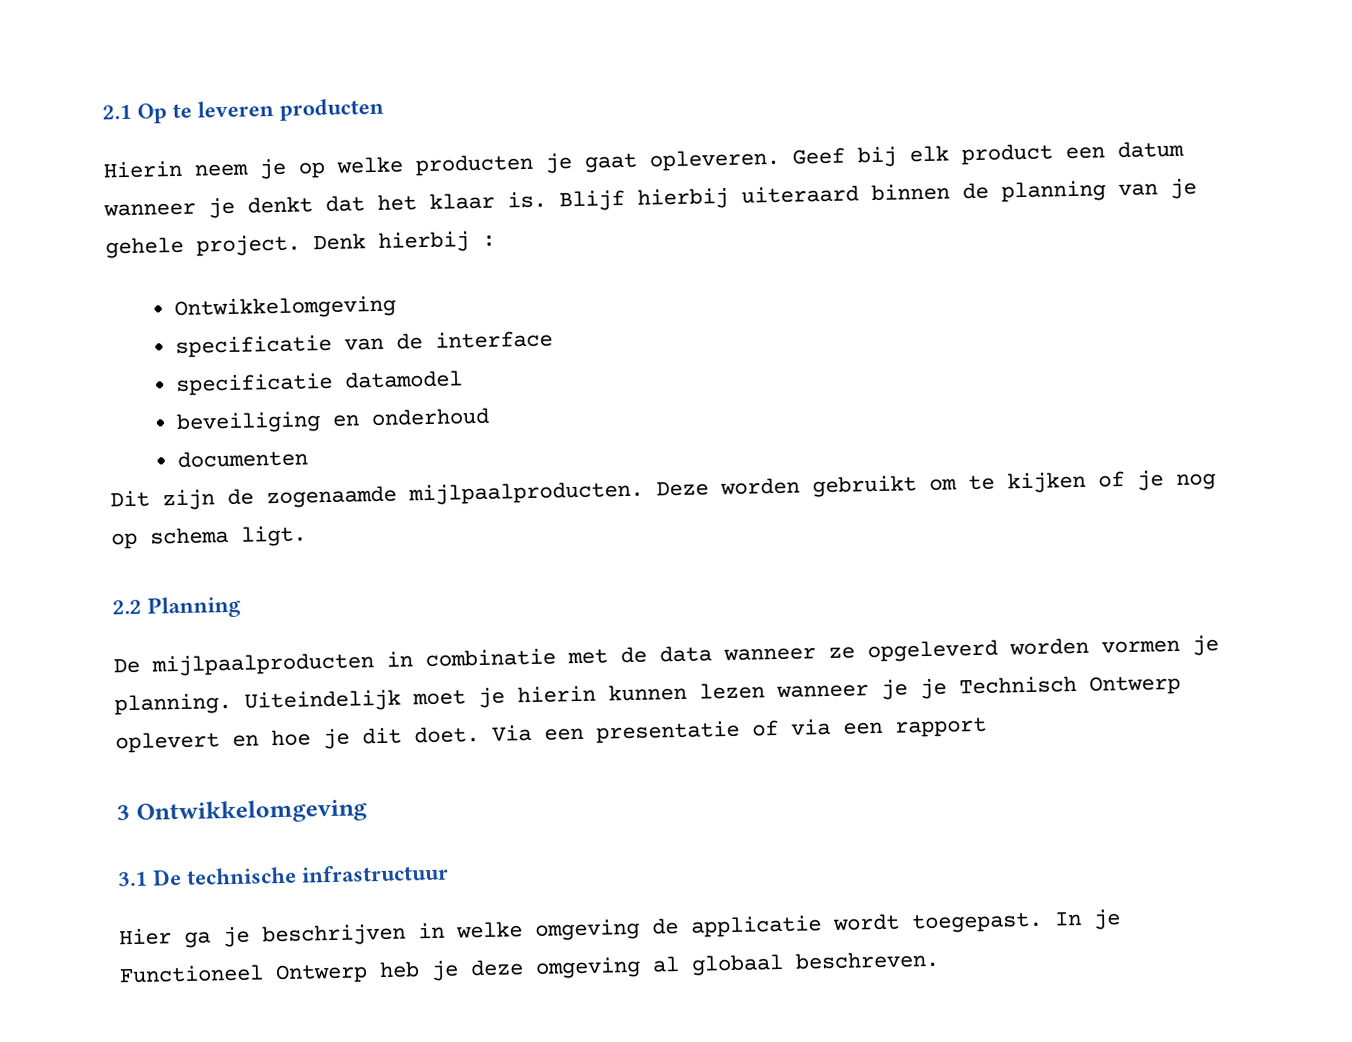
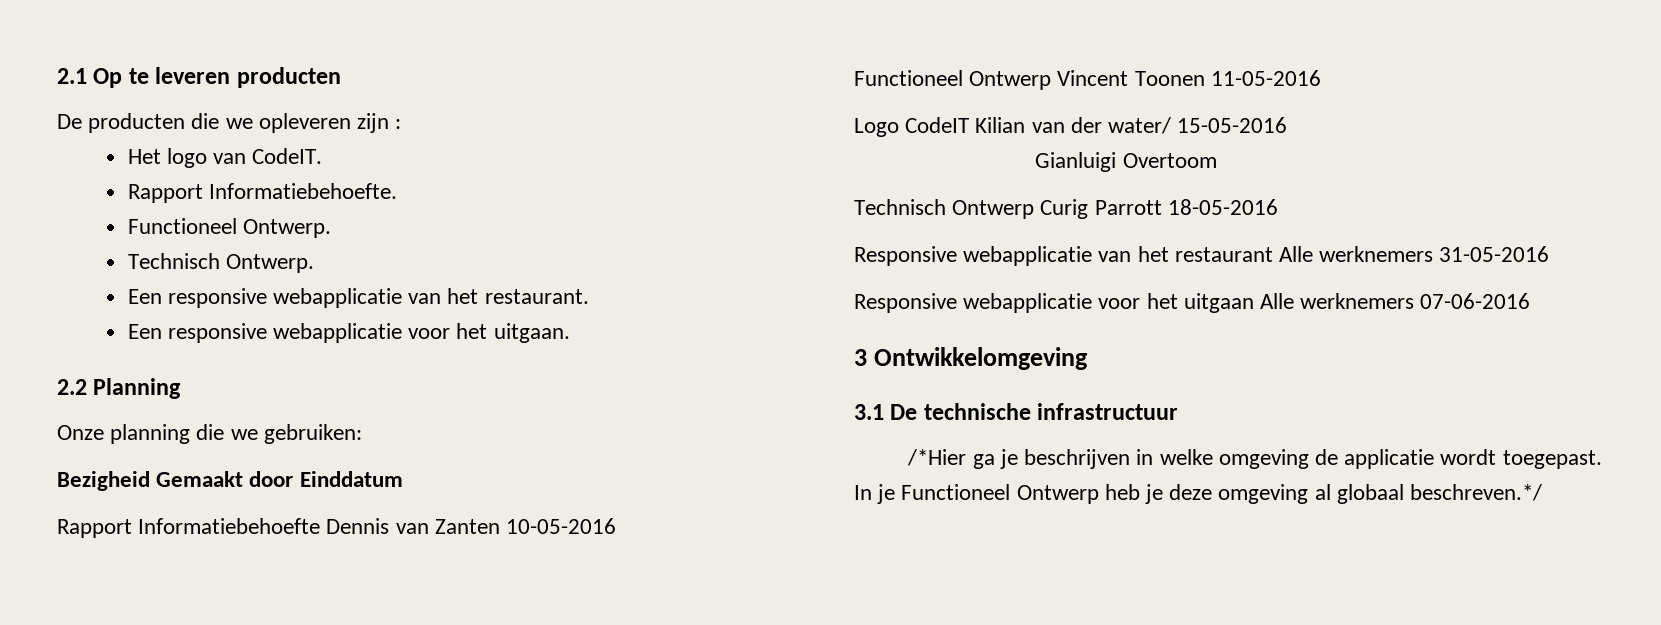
- Hierin neem je op welke producten je gaat opleveren. Geef bij elk product een datum wanneer je denkt dat het klaar is. Blijf hierbij uiteraard binnen de planning van je gehele project. Denk hierbij :
- Ontwikkelomgeving
- specificatie van de interface
- specificatie datamodel
- beveiliging en onderhoud
- documenten
- Dit zijn de zogenaamde mijlpaalproducten. Deze worden gebruikt om te kijken of je nog op schema ligt.
+ De producten die we opleveren zijn :
+ Het logo van CodeIT.
+ Rapport Informatiebehoefte.
+ Functioneel Ontwerp.
+ Technisch Ontwerp.
+ Een responsive webapplicatie van het restaurant.
+ Een responsive webapplicatie voor het uitgaan.
  2.2 Planning
- De mijlpaalproducten in combinatie met de data wanneer ze opgeleverd worden vormen je planning. Uiteindelijk moet je hierin kunnen lezen wanneer je je Technisch Ontwerp oplevert en hoe je dit doet. Via een presentatie of via een rapport
+ Onze planning die we gebruiken:
+ Bezigheid Gemaakt door Einddatum
+ Rapport Informatiebehoefte Dennis van Zanten 10-05-2016
+ Functioneel Ontwerp Vincent Toonen 11-05-2016
+ Logo CodeIT Kilian van der water/ 15-05-2016
+ Gianluigi Overtoom
+ Technisch Ontwerp Curig Parrott 18-05-2016
+ Responsive webapplicatie van het restaurant Alle werknemers 31-05-2016
+ Responsive webapplicatie voor het uitgaan Alle werknemers 07-06-2016
- Hier ga je beschrijven in welke omgeving de applicatie wordt toegepast.
+ /*Hier ga je beschrijven in welke omgeving de applicatie wordt toegepast.
- In je Functioneel Ontwerp heb je deze omgeving al globaal beschreven.
+ In je Functioneel Ontwerp heb je deze omgeving al globaal beschreven.*/

